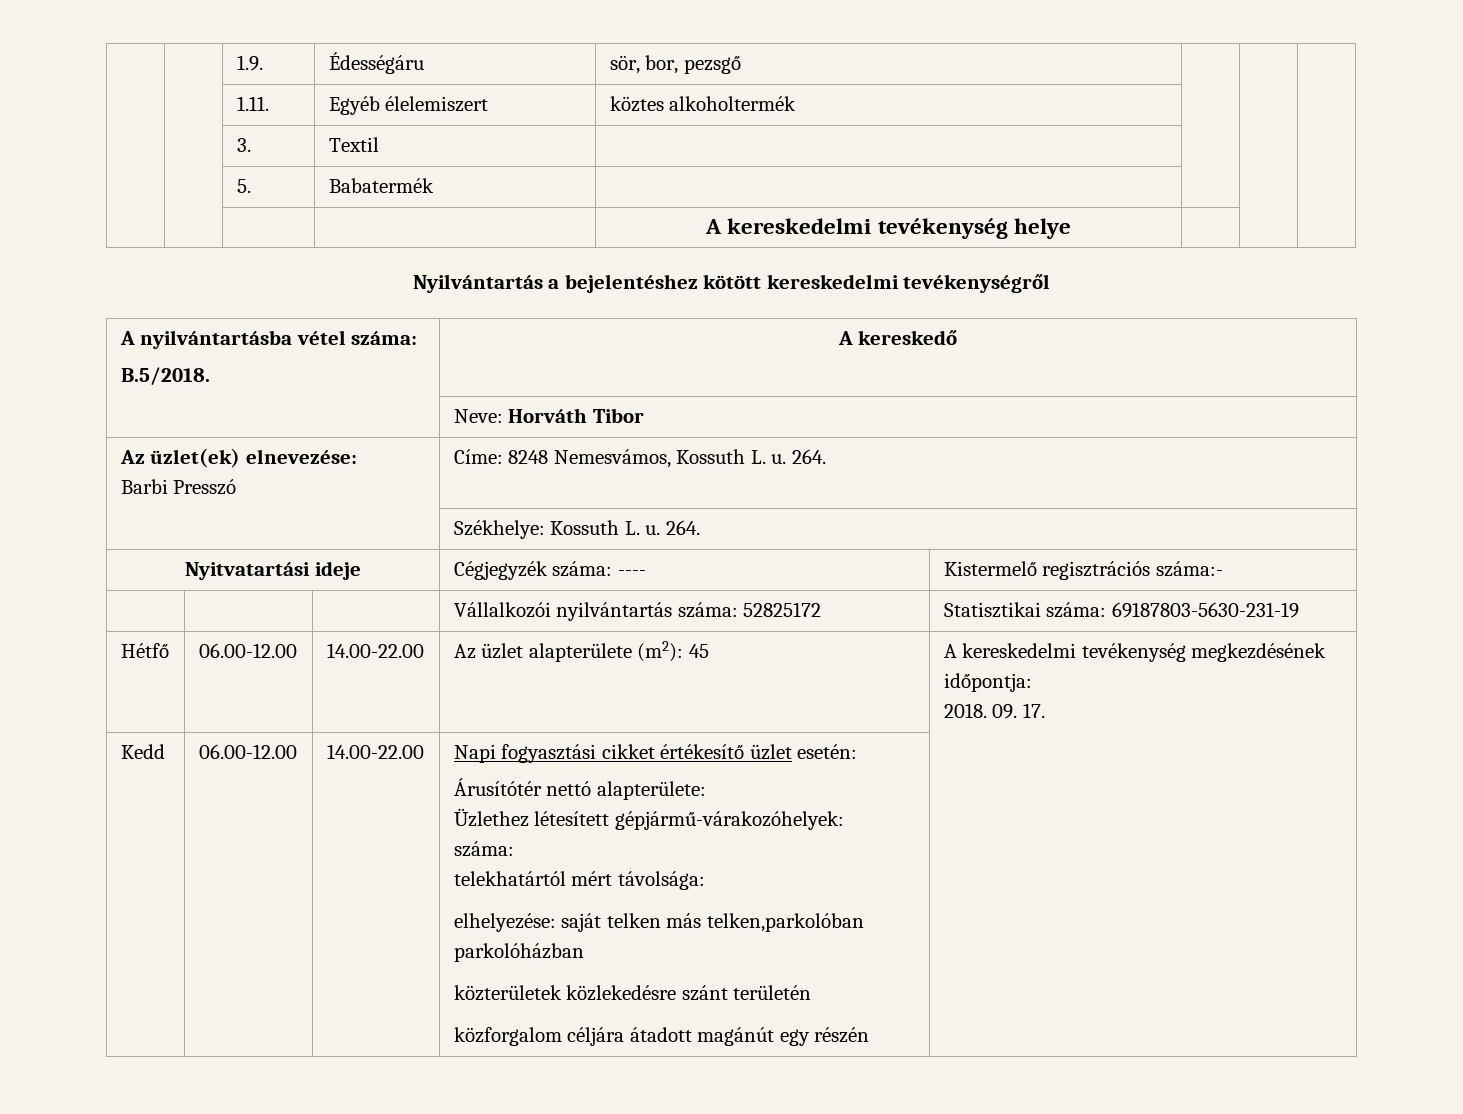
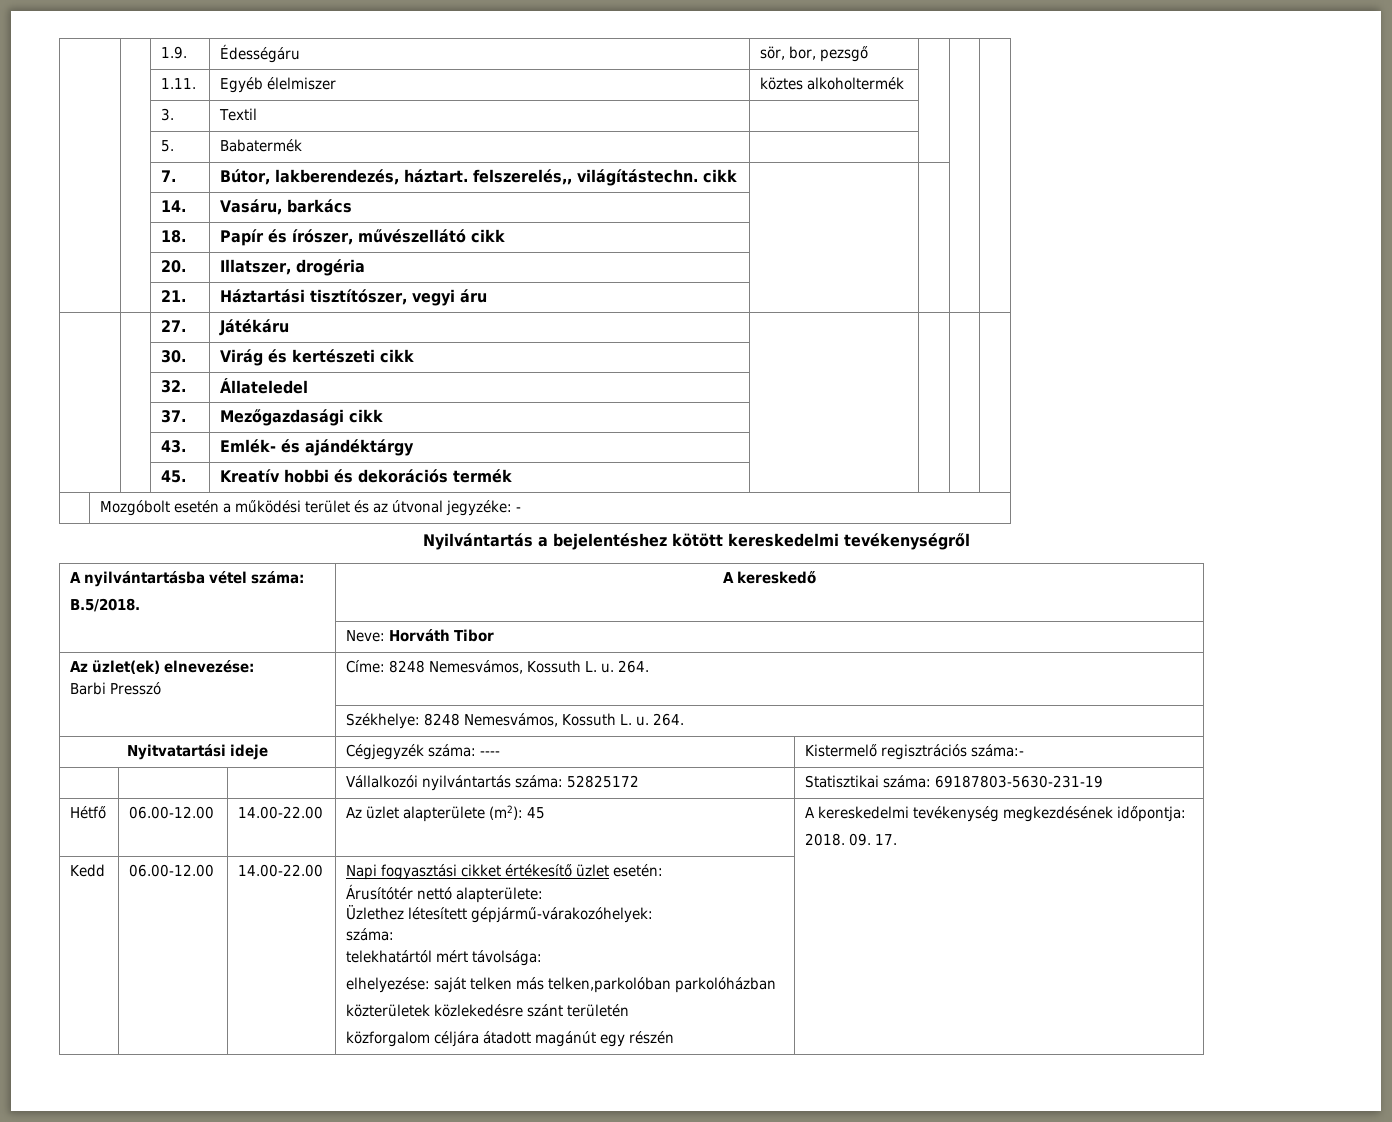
- | | 1.11. | Egyéb élelemiszert | köztes alkoholtermék | | |
+ | | 1.11. | Egyéb élelmiszer | köztes alkoholtermék | | |
- | | | | A kereskedelmi tevékenység helye | | |
+ | | 7. | Bútor, lakberendezés, háztart. felszerelés,, világítástechn. cikk | | | |
+ | | 14. | Vasáru, barkács | | | |
+ | | 18. | Papír és írószer, művészellátó cikk | | | |
+ | | 20. | Illatszer, drogéria | | | |
+ | | 21. | Háztartási tisztítószer, vegyi áru | | | |
+ | | 27. | Játékáru | | | |
+ | | 30. | Virág és kertészeti cikk | | | |
+ | | 32. | Állateledel | | | |
+ | | 37. | Mezőgazdasági cikk | | | |
+ | | 43. | Emlék- és ajándéktárgy | | | |
+ | | 45. | Kreatív hobbi és dekorációs termék | | | |
+ | Mozgóbolt esetén a működési terület és az útvonal jegyzéke: -
- | Székhelye: Kossuth L. u. 264.
+ | Székhelye: 8248 Nemesvámos, Kossuth L. u. 264.

